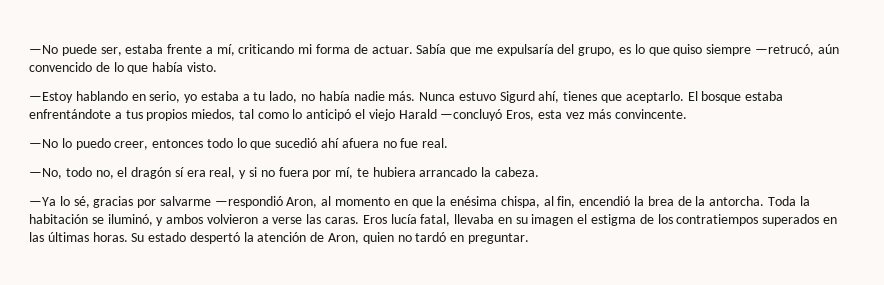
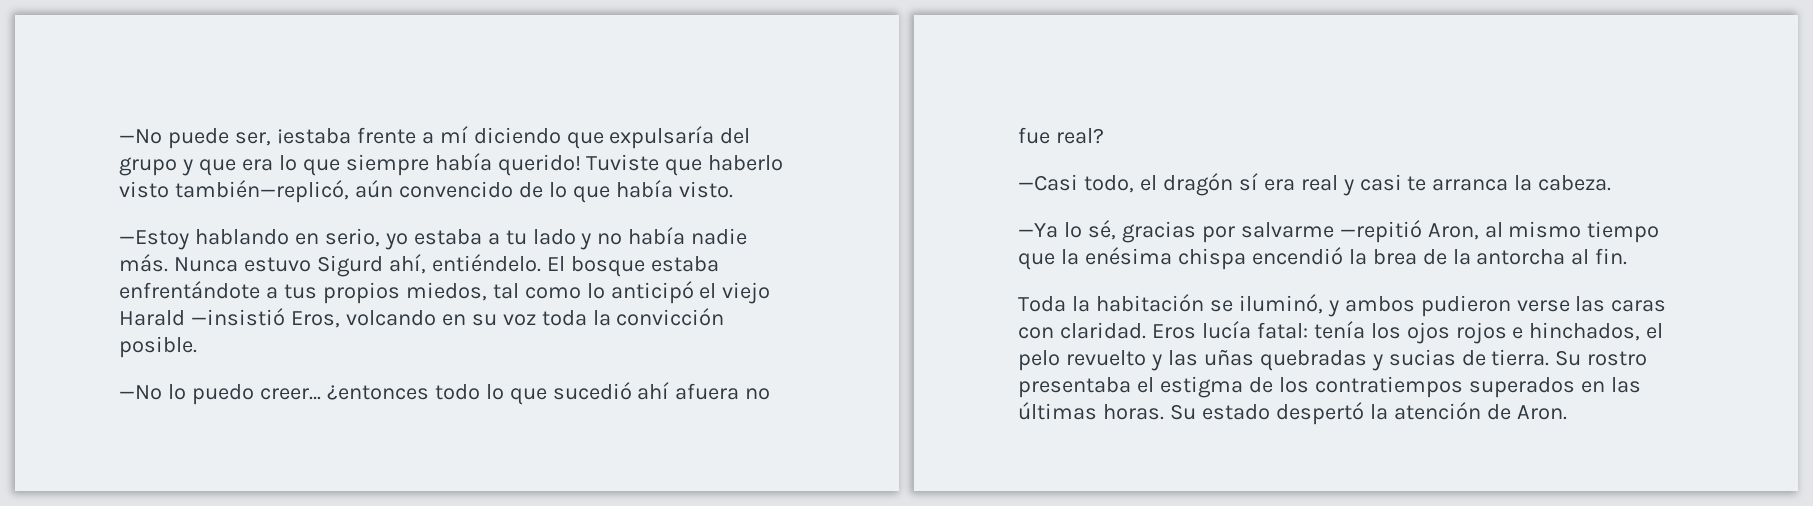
- —No puede ser, estaba frente a mí, criticando mi forma de actuar. Sabía que me expulsaría del grupo, es lo que quiso siempre —retrucó, aún convencido de lo que había visto.
+ —No puede ser, ¡estaba frente a mí diciendo que expulsaría del grupo y que era lo que siempre había querido! Tuviste que haberlo visto también—replicó, aún convencido de lo que había visto.
- —Estoy hablando en serio, yo estaba a tu lado, no había nadie más.
+ —Estoy hablando en serio, yo estaba a tu lado y no había nadie más.
- Nunca estuvo Sigurd ahí, tienes que aceptarlo.
+ Nunca estuvo Sigurd ahí, entiéndelo.
- El bosque estaba enfrentándote a tus propios miedos, tal como lo anticipó el viejo Harald —concluyó Eros, esta vez más convincente.
+ El bosque estaba enfrentándote a tus propios miedos, tal como lo anticipó el viejo Harald —insistió Eros, volcando en su voz toda la convicción posible.
- —No lo puedo creer, entonces todo lo que sucedió ahí afuera no fue real.
- —No, todo no, el dragón sí era real, y si no fuera por mí, te hubiera arrancado la cabeza.
+ —No lo puedo creer… ¿entonces todo lo que sucedió ahí afuera no fue real?
+ —Casi todo, el dragón sí era real y casi te arranca la cabeza.
- —Ya lo sé, gracias por salvarme —respondió Aron, al momento en que la enésima chispa, al fin, encendió la brea de la antorcha. Toda la habitación se iluminó, y ambos volvieron a verse las caras. Eros lucía fatal, llevaba en su imagen el estigma de los contratiempos superados en las últimas horas.
+ —Ya lo sé, gracias por salvarme —repitió Aron, al mismo tiempo que la enésima chispa encendió la brea de la antorcha al fin.
+ Toda la habitación se iluminó, y ambos pudieron verse las caras con claridad. Eros lucía fatal: tenía los ojos rojos e hinchados, el pelo revuelto y las uñas quebradas y sucias de tierra. Su rostro presentaba el estigma de los contratiempos superados en las últimas horas.
- Su estado despertó la atención de Aron, quien no tardó en preguntar.
+ Su estado despertó la atención de Aron.

